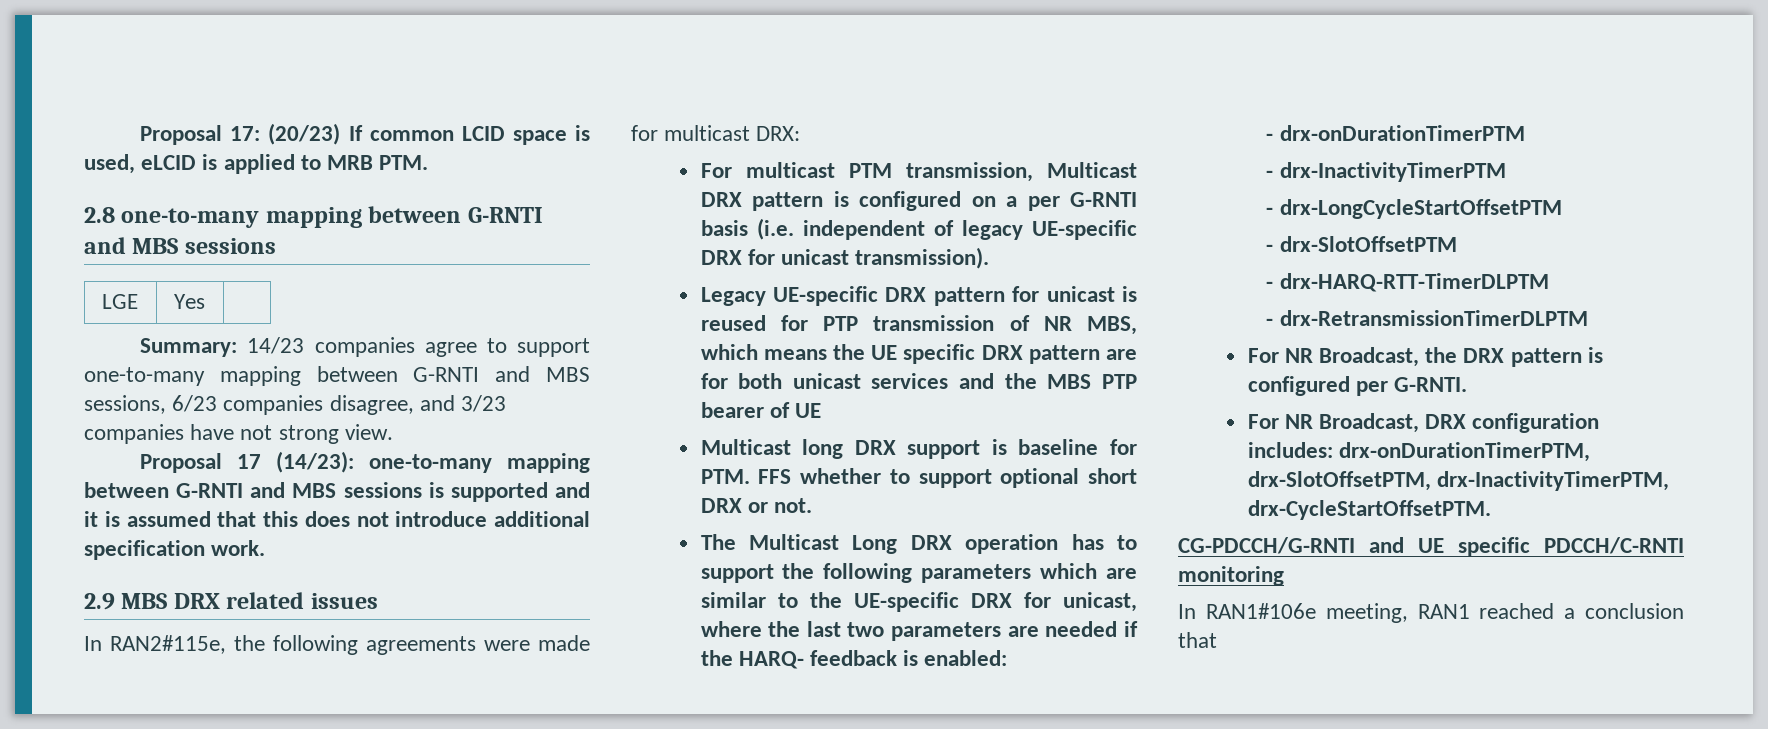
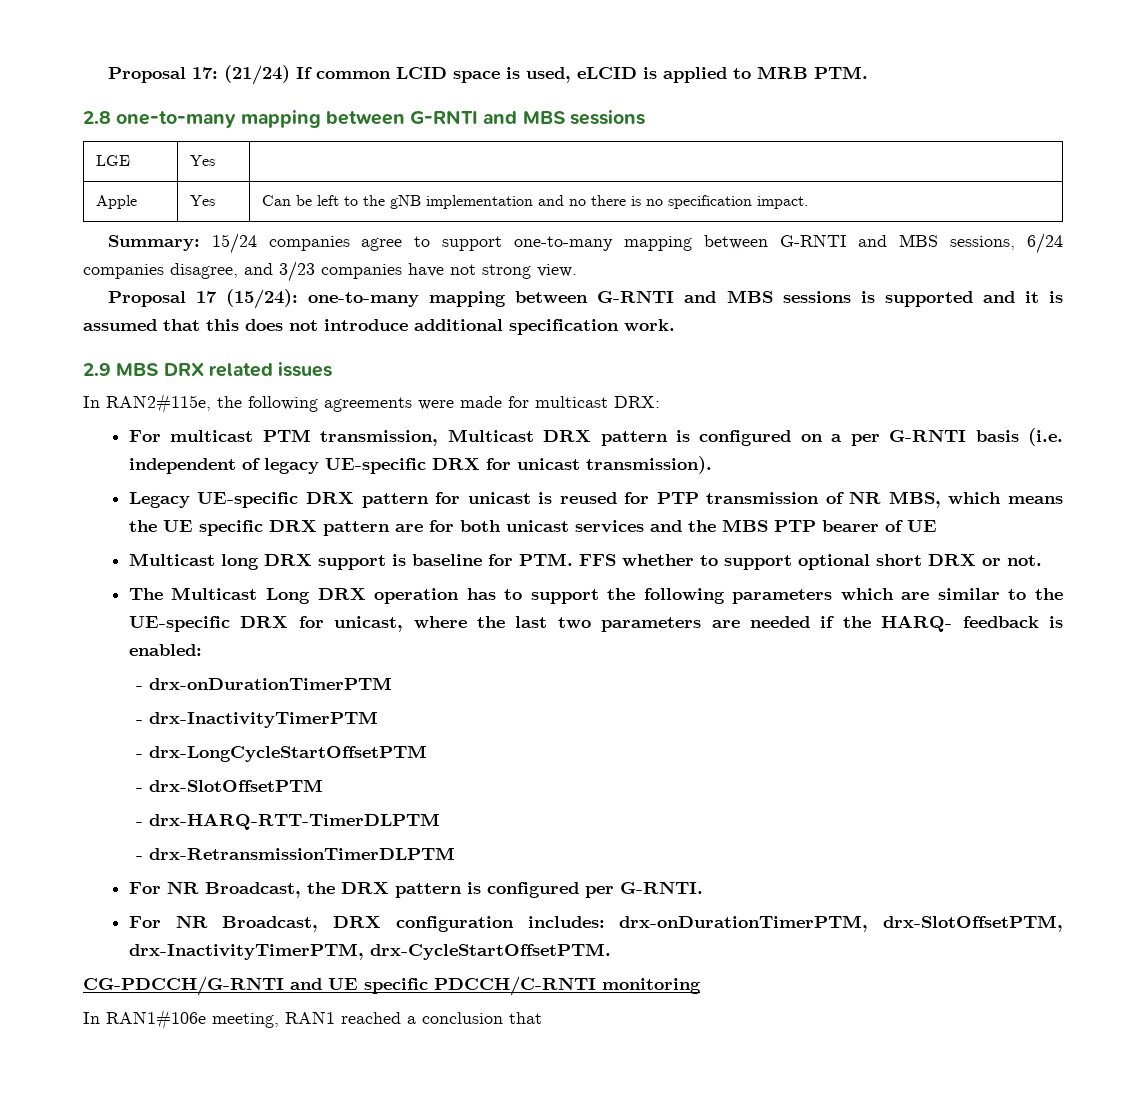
- Proposal 17: (20/23) If common LCID space is used, eLCID is applied to MRB PTM.
+ Proposal 17: (21/24) If common LCID space is used, eLCID is applied to MRB PTM.
+ Apple | Yes | Can be left to the gNB implementation and no there is no specification impact.
- Summary: 14/23 companies agree to support one-to-many mapping between G-RNTI and MBS sessions, 6/23 companies disagree, and 3/23 companies have not strong view.
+ Summary: 15/24 companies agree to support one-to-many mapping between G-RNTI and MBS sessions, 6/24 companies disagree, and 3/23 companies have not strong view.
- Proposal 17 (14/23): one-to-many mapping between G-RNTI and MBS sessions is supported and it is assumed that this does not introduce additional specification work.
+ Proposal 17 (15/24): one-to-many mapping between G-RNTI and MBS sessions is supported and it is assumed that this does not introduce additional specification work.

